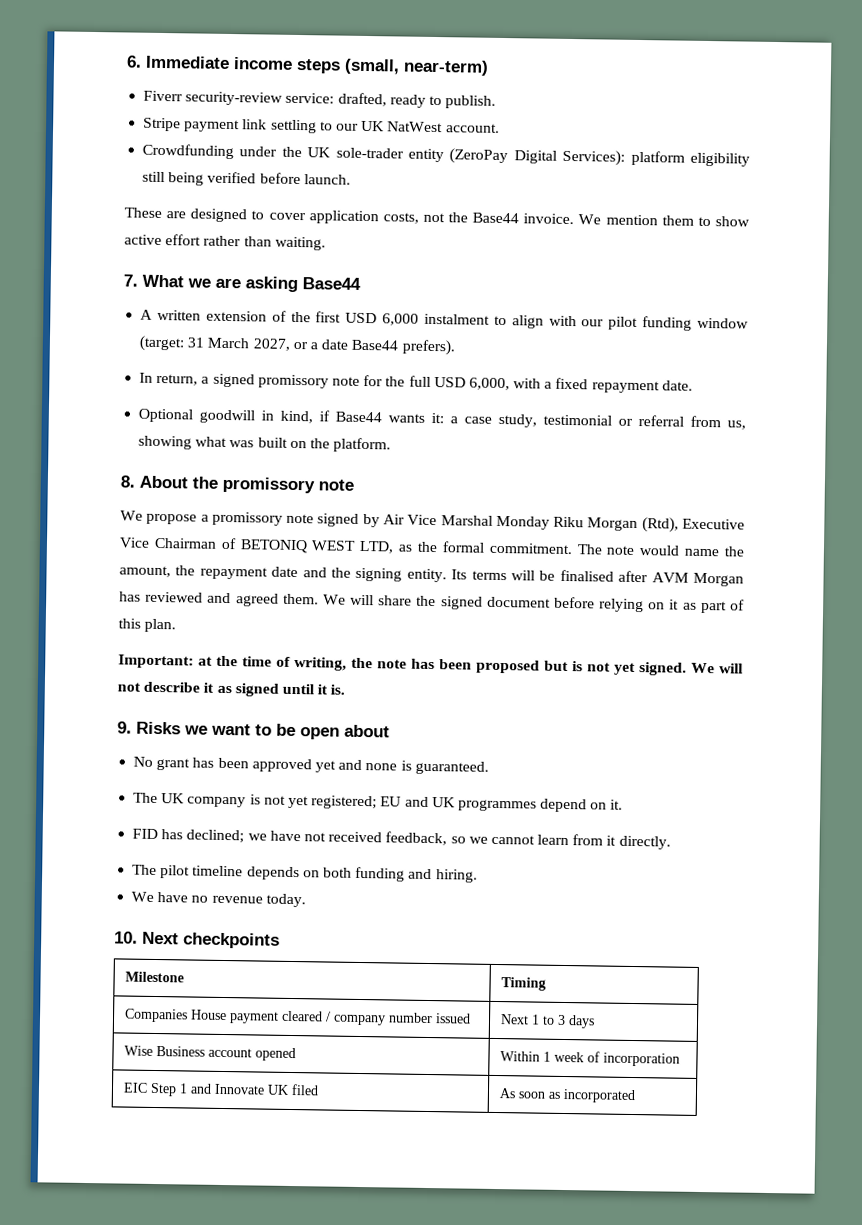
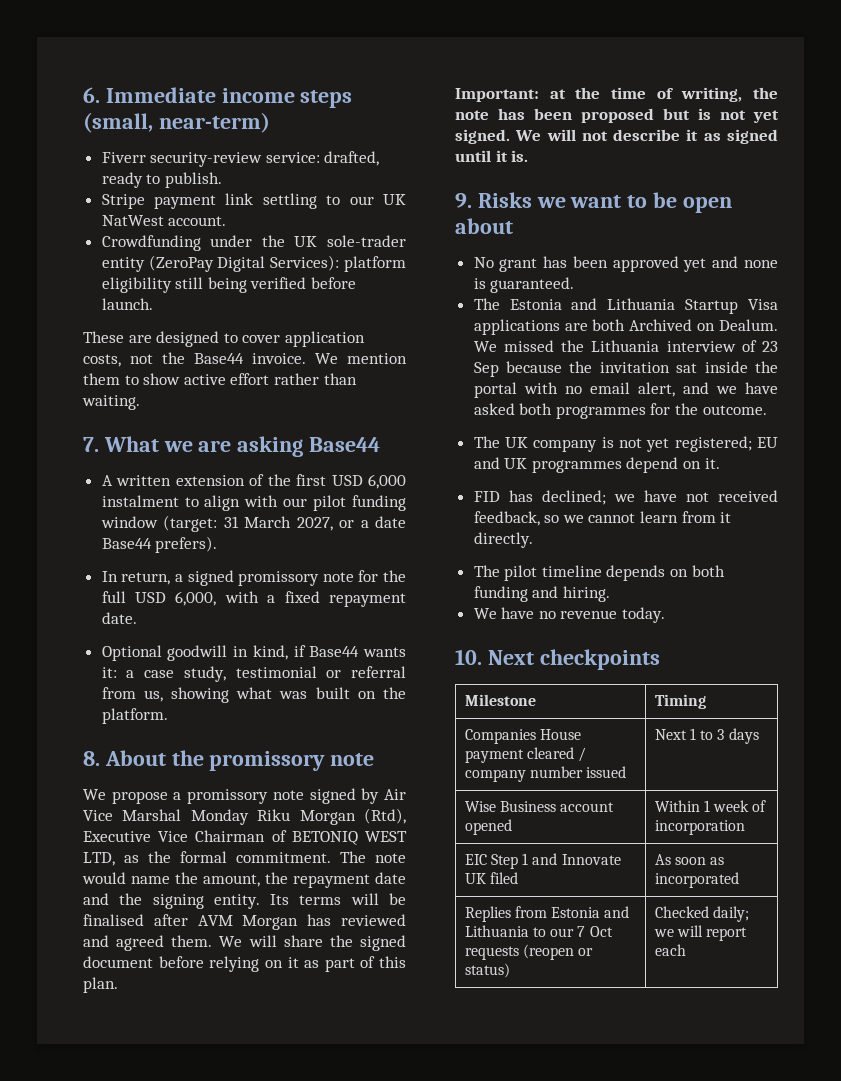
+ The Estonia and Lithuania Startup Visa applications are both Archived on Dealum. We missed the Lithuania interview of 23 Sep because the invitation sat inside the portal with no email alert, and we have asked both programmes for the outcome.
+ Replies from Estonia and Lithuania to our 7 Oct requests (reopen or status) | Checked daily; we will report each

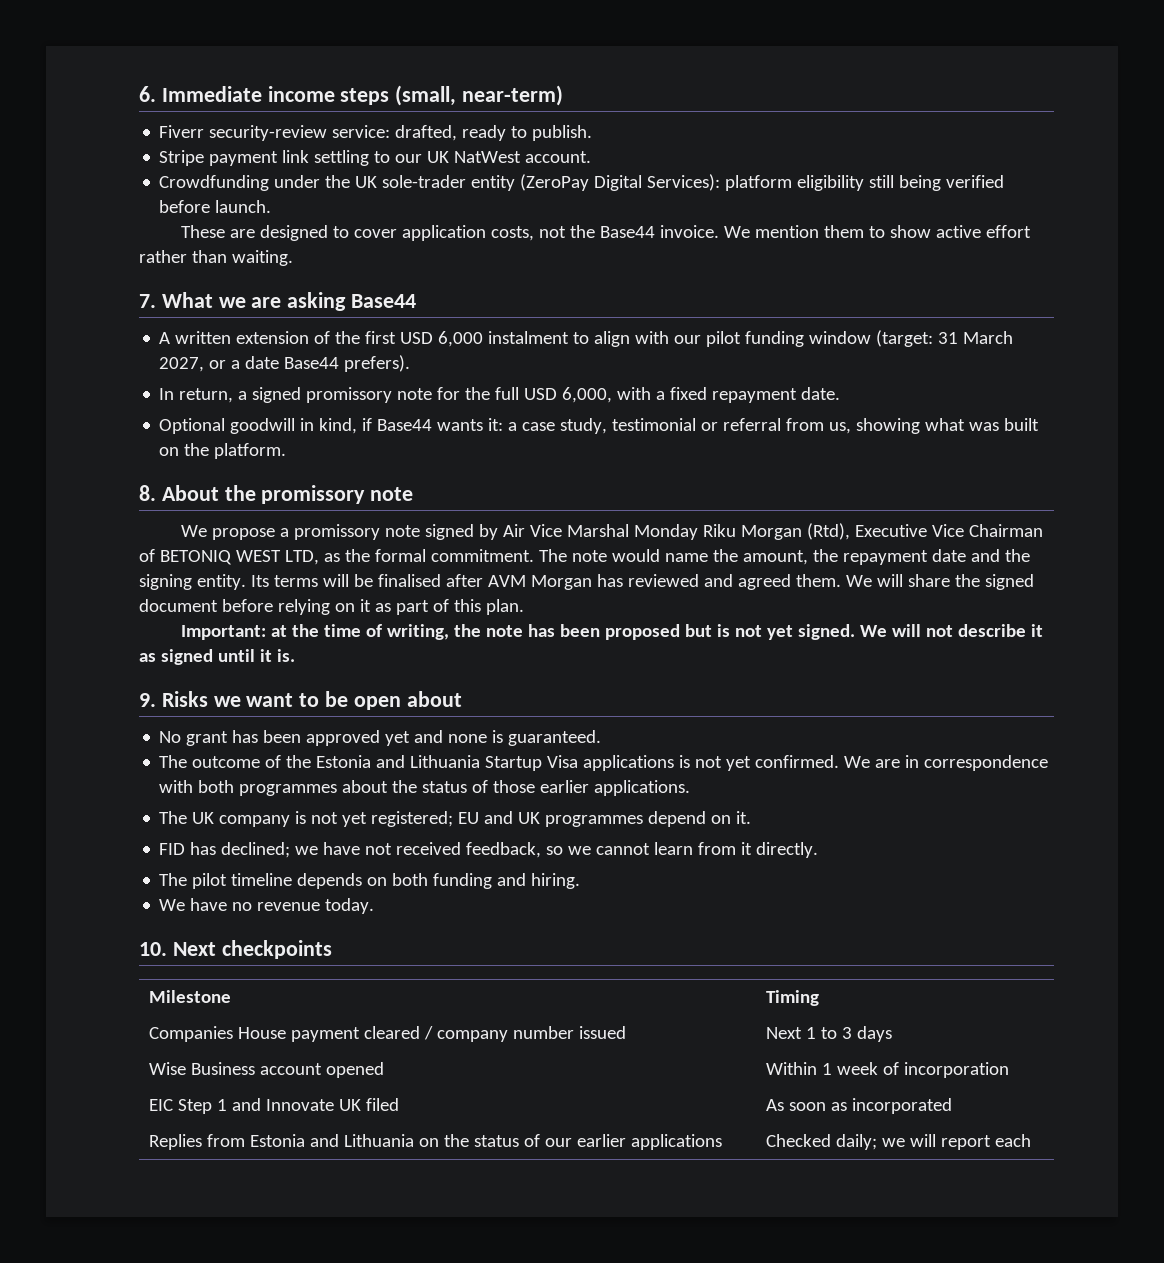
- The Estonia and Lithuania Startup Visa applications are both Archived on Dealum. We missed the Lithuania interview of 23 Sep because the invitation sat inside the portal with no email alert, and we have asked both programmes for the outcome.
+ The outcome of the Estonia and Lithuania Startup Visa applications is not yet confirmed. We are in correspondence with both programmes about the status of those earlier applications.
- Replies from Estonia and Lithuania to our 7 Oct requests (reopen or status) | Checked daily; we will report each
+ Replies from Estonia and Lithuania on the status of our earlier applications | Checked daily; we will report each

